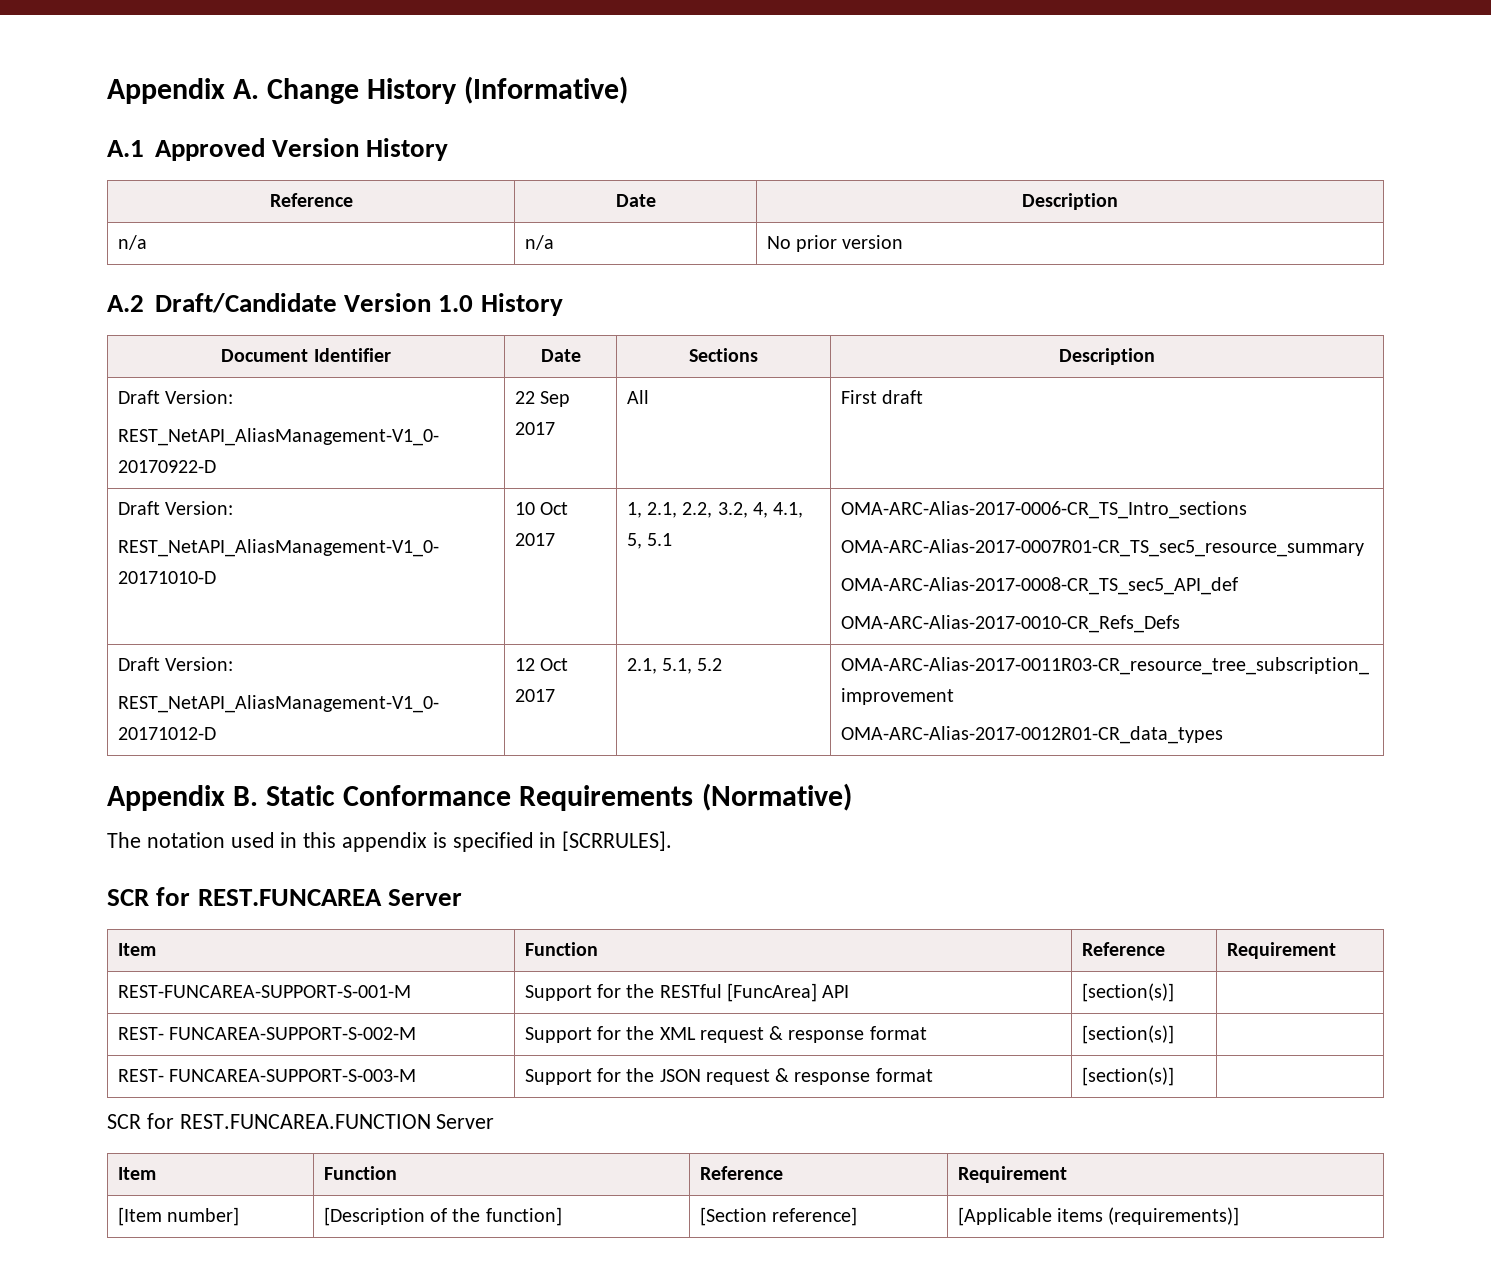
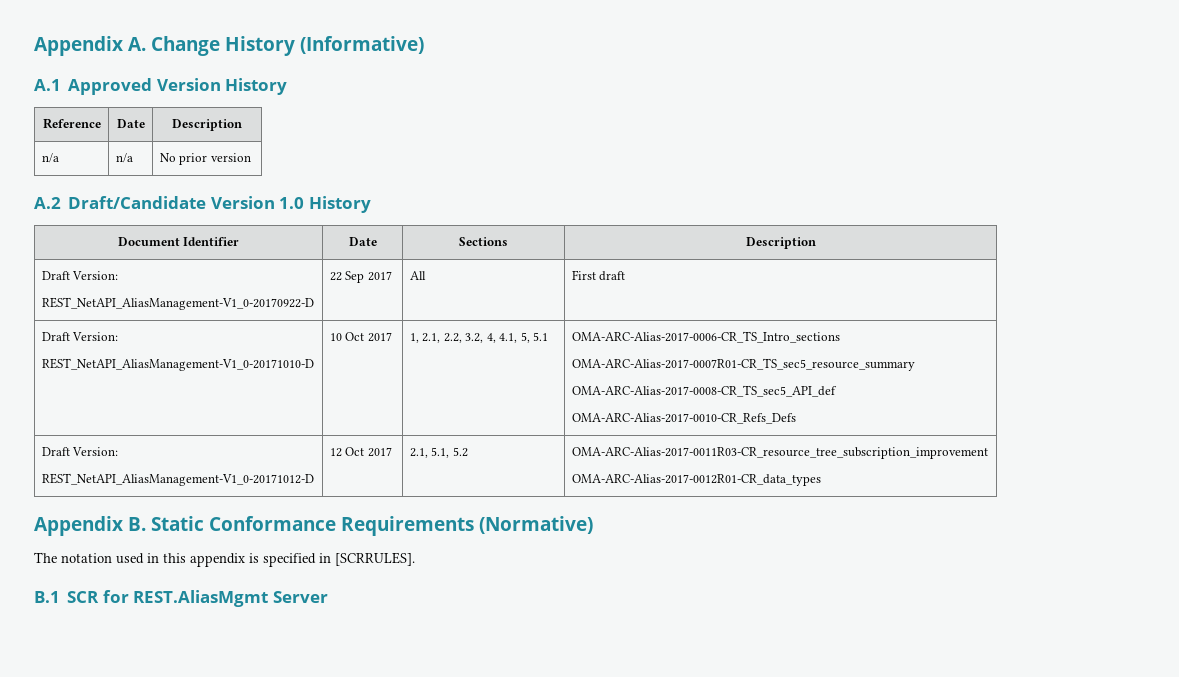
- SCR for REST.FUNCAREA Server
- Item | Function | Reference | Requirement
- REST-FUNCAREA-SUPPORT-S-001-M | Support for the RESTful [FuncArea] API | [section(s)] |
- REST- FUNCAREA-SUPPORT-S-002-M | Support for the XML request & response format | [section(s)] |
- REST- FUNCAREA-SUPPORT-S-003-M | Support for the JSON request & response format | [section(s)] |
- SCR for REST.FUNCAREA.FUNCTION Server
- Item | Function | Reference | Requirement
- [Item number] | [Description of the function] | [Section reference] | [Applicable items (requirements)]
+ B.1 SCR for REST.AliasMgmt Server

